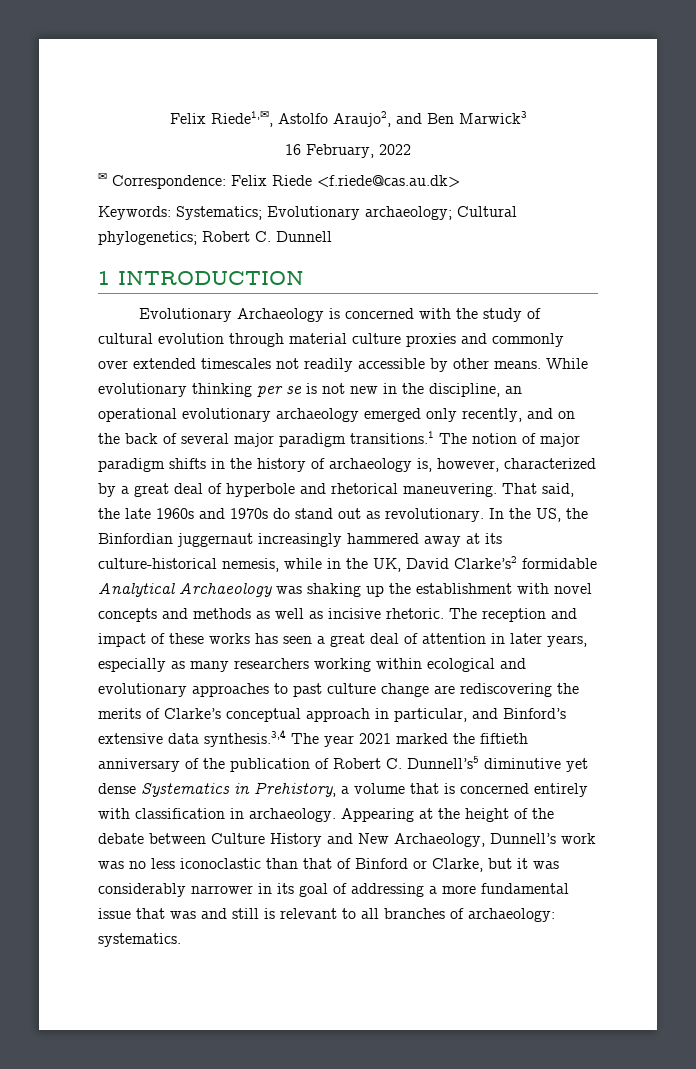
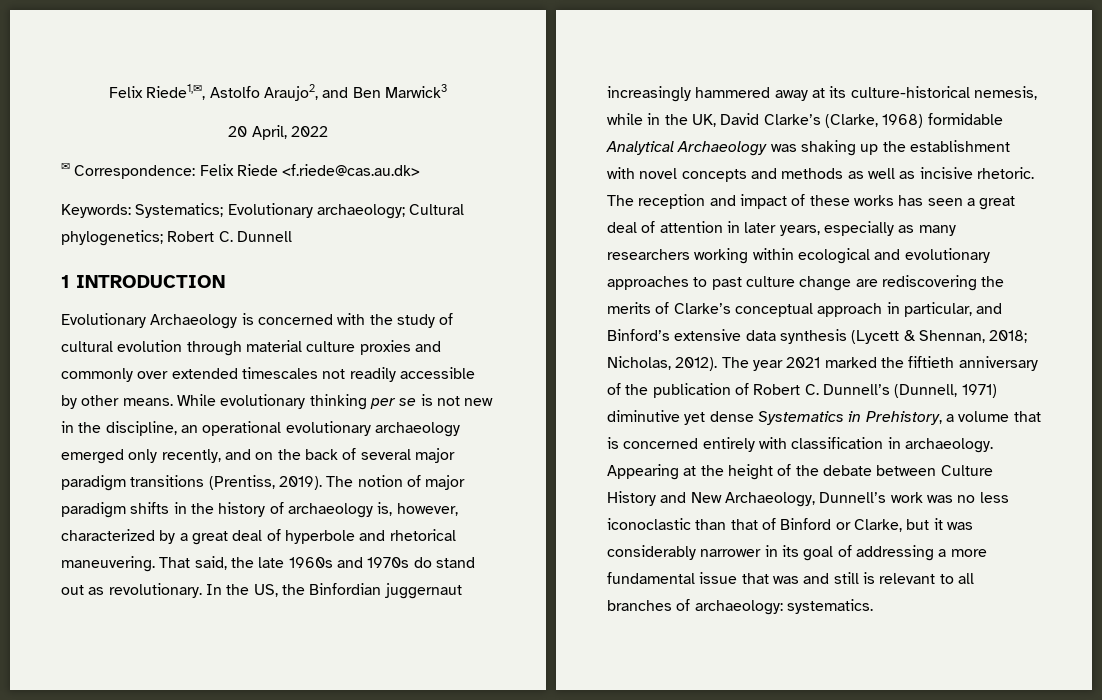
- 16 February, 2022
+ 20 April, 2022
- While evolutionary thinking per se is not new in the discipline, an operational evolutionary archaeology emerged only recently, and on the back of several major paradigm transitions.1 The notion of major paradigm shifts in the history of archaeology is, however, characterized by a great deal of hyperbole and rhetorical maneuvering.
+ While evolutionary thinking per se is not new in the discipline, an operational evolutionary archaeology emerged only recently, and on the back of several major paradigm transitions (Prentiss, 2019). The notion of major paradigm shifts in the history of archaeology is, however, characterized by a great deal of hyperbole and rhetorical maneuvering.
- In the US, the Binfordian juggernaut increasingly hammered away at its culture-historical nemesis, while in the UK, David Clarke’s2 formidable Analytical Archaeology was shaking up the establishment with novel concepts and methods as well as incisive rhetoric.
+ In the US, the Binfordian juggernaut increasingly hammered away at its culture-historical nemesis, while in the UK, David Clarke’s (Clarke, 1968) formidable Analytical Archaeology was shaking up the establishment with novel concepts and methods as well as incisive rhetoric.
- The reception and impact of these works has seen a great deal of attention in later years, especially as many researchers working within ecological and evolutionary approaches to past culture change are rediscovering the merits of Clarke’s conceptual approach in particular, and Binford’s extensive data synthesis.3,4 The year 2021 marked the fiftieth anniversary of the publication of Robert C. Dunnell’s5 diminutive yet dense Systematics in Prehistory, a volume that is concerned entirely with classification in archaeology.
+ The reception and impact of these works has seen a great deal of attention in later years, especially as many researchers working within ecological and evolutionary approaches to past culture change are rediscovering the merits of Clarke’s conceptual approach in particular, and Binford’s extensive data synthesis (Lycett & Shennan, 2018; Nicholas, 2012). The year 2021 marked the fiftieth anniversary of the publication of Robert C. Dunnell’s (Dunnell, 1971) diminutive yet dense Systematics in Prehistory, a volume that is concerned entirely with classification in archaeology.

